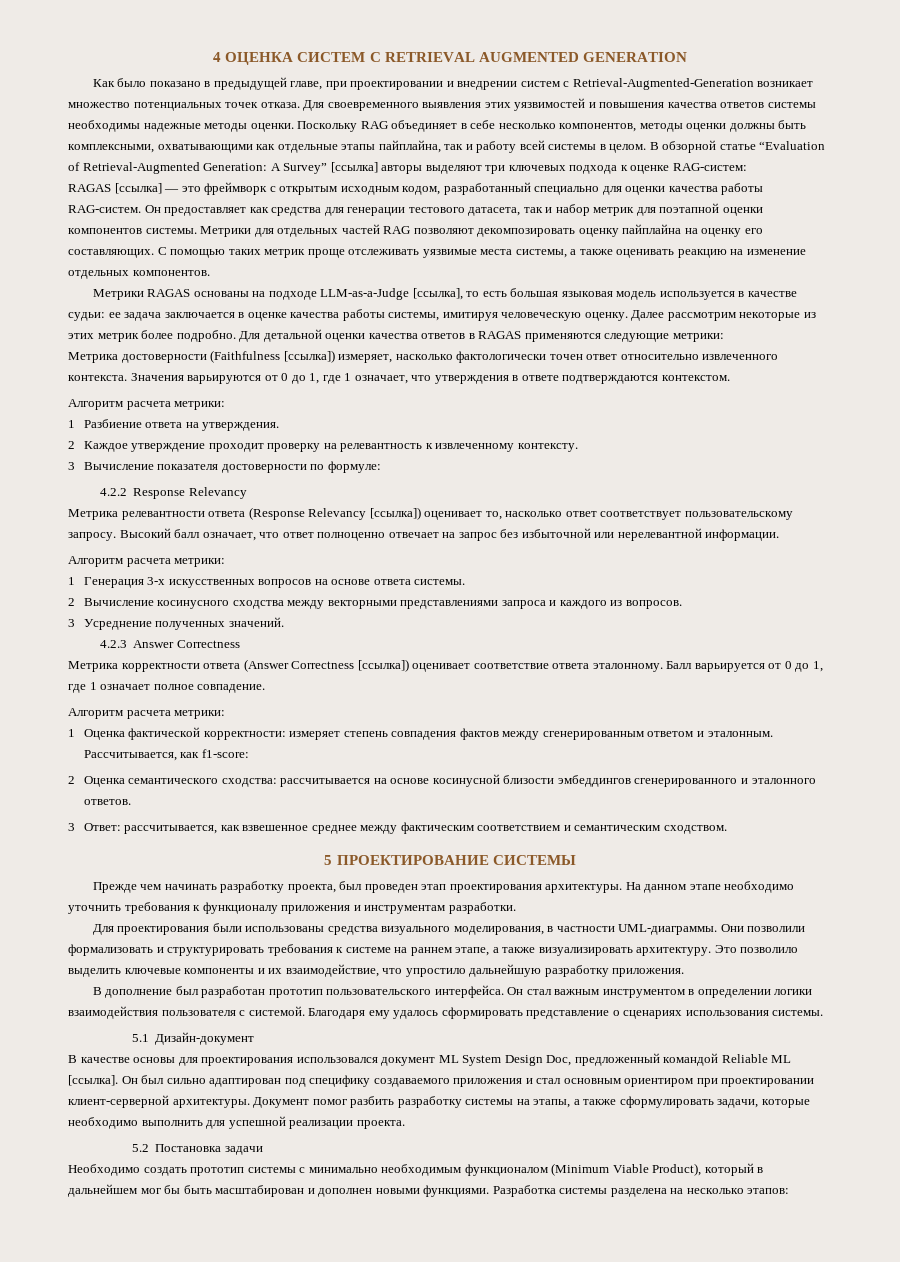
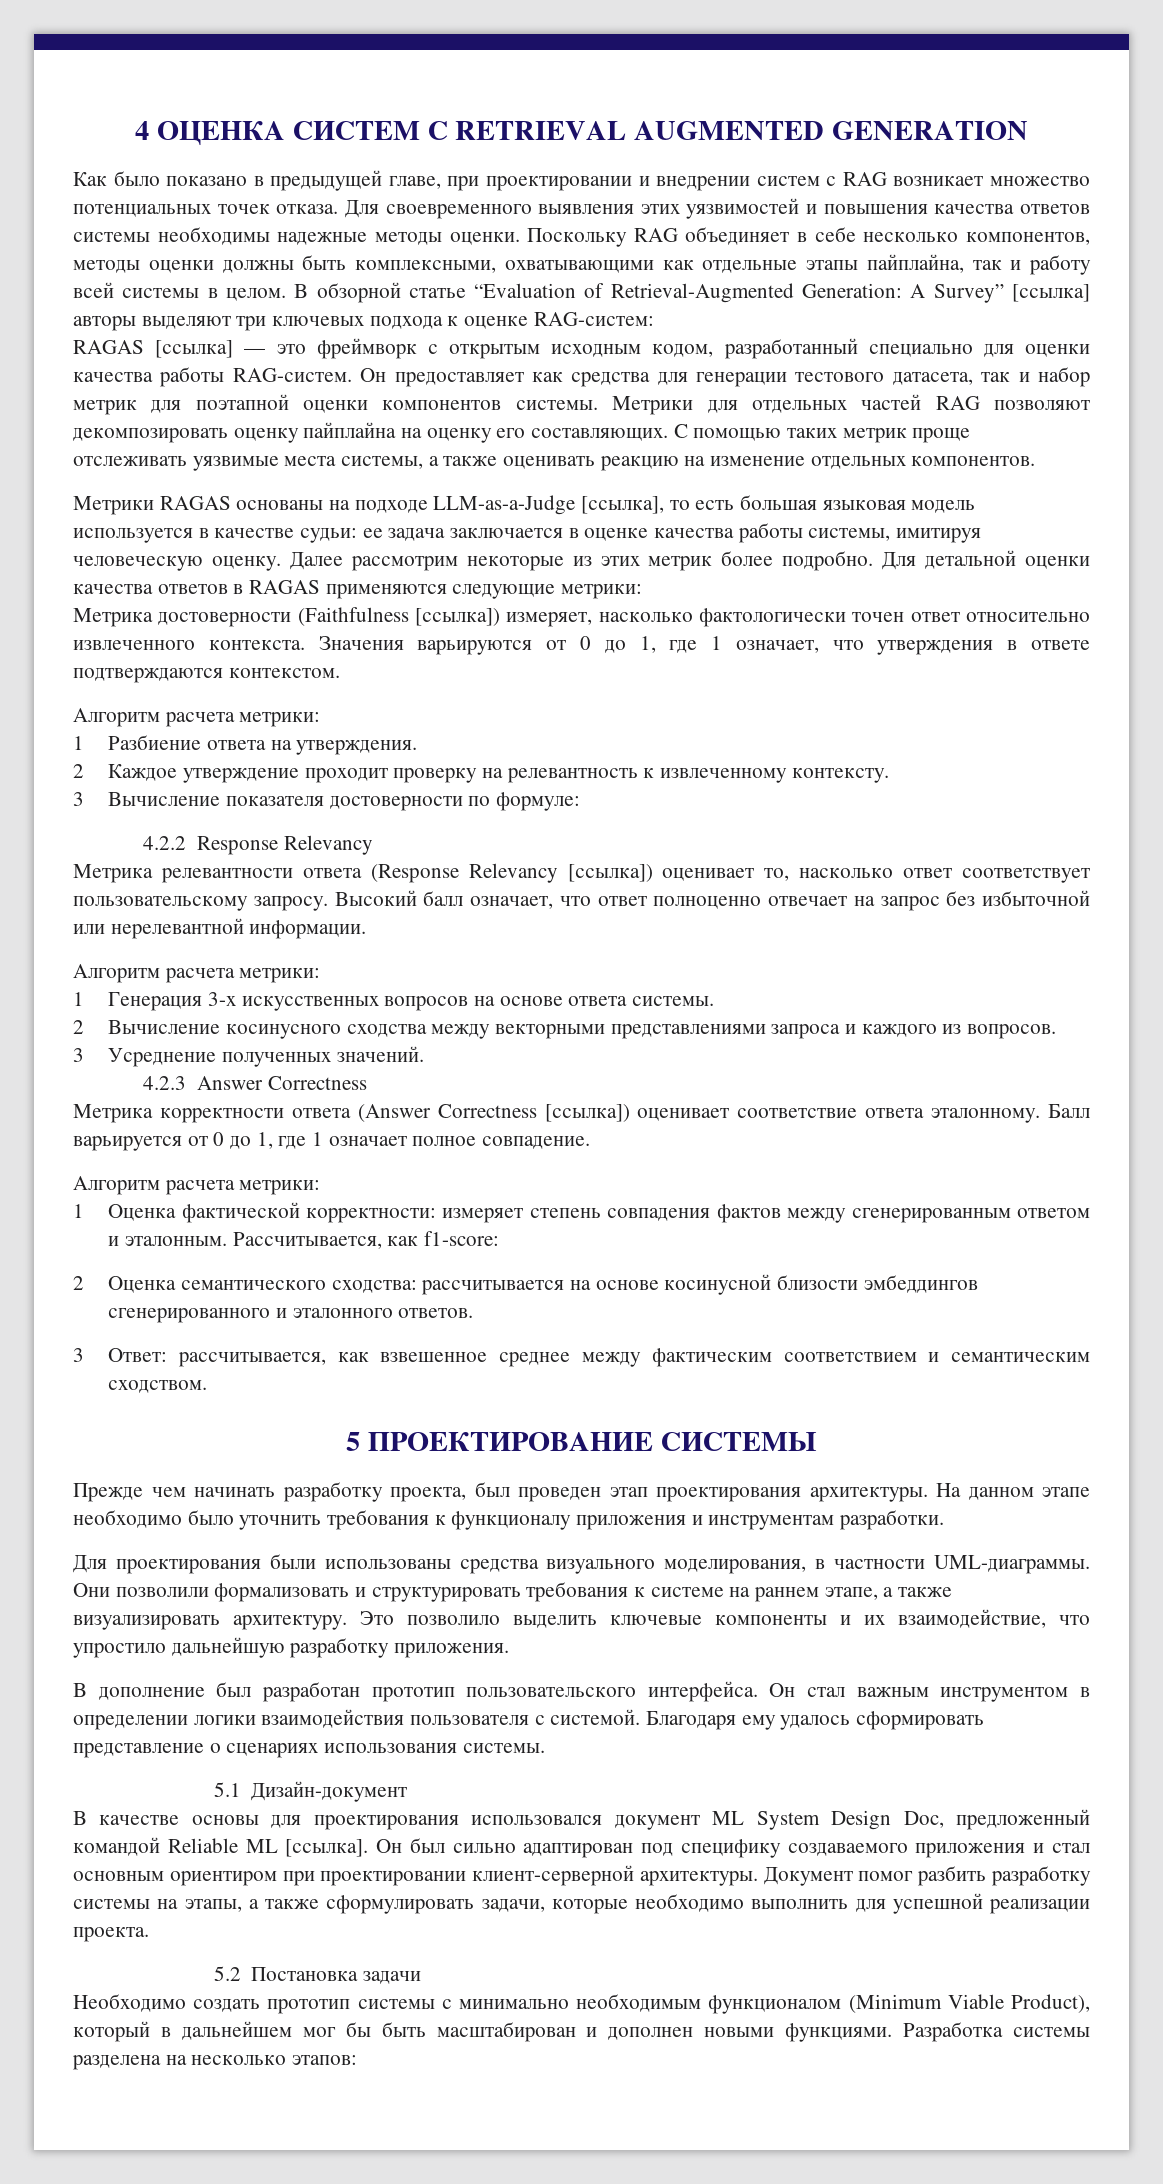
- Как было показано в предыдущей главе, при проектировании и внедрении систем с Retrieval-Augmented-Generation возникает множество потенциальных точек отказа.
+ Как было показано в предыдущей главе, при проектировании и внедрении систем с RAG возникает множество потенциальных точек отказа.
- На данном этапе необходимо уточнить требования к функционалу приложения и инструментам разработки.
+ На данном этапе необходимо было уточнить требования к функционалу приложения и инструментам разработки.

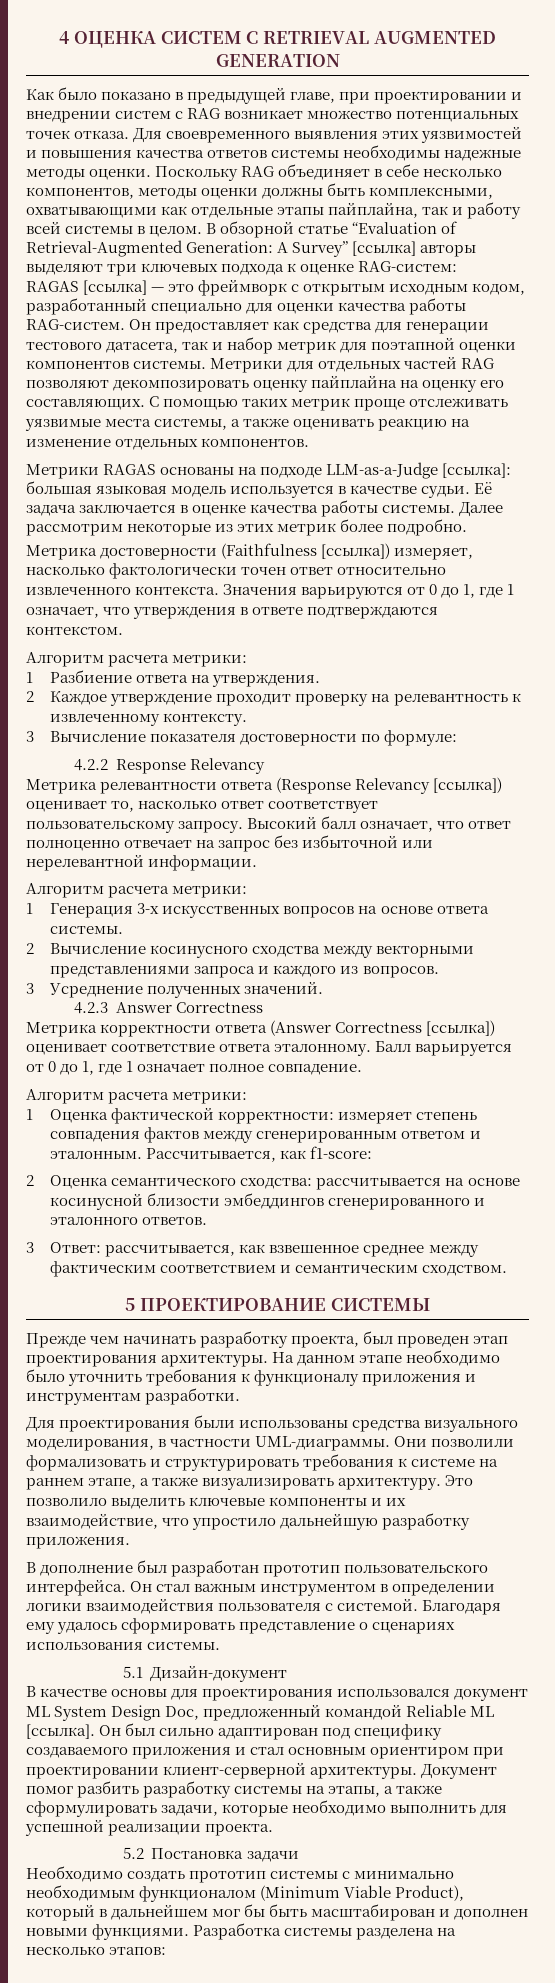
- Метрики RAGAS основаны на подходе LLM-as-a-Judge [ссылка], то есть большая языковая модель используется в качестве судьи: ее задача заключается в оценке качества работы системы, имитируя человеческую оценку.
+ Метрики RAGAS основаны на подходе LLM-as-a-Judge [ссылка]: большая языковая модель используется в качестве судьи. Её задача заключается в оценке качества работы системы.
- Для детальной оценки качества ответов в RAGAS применяются следующие метрики:

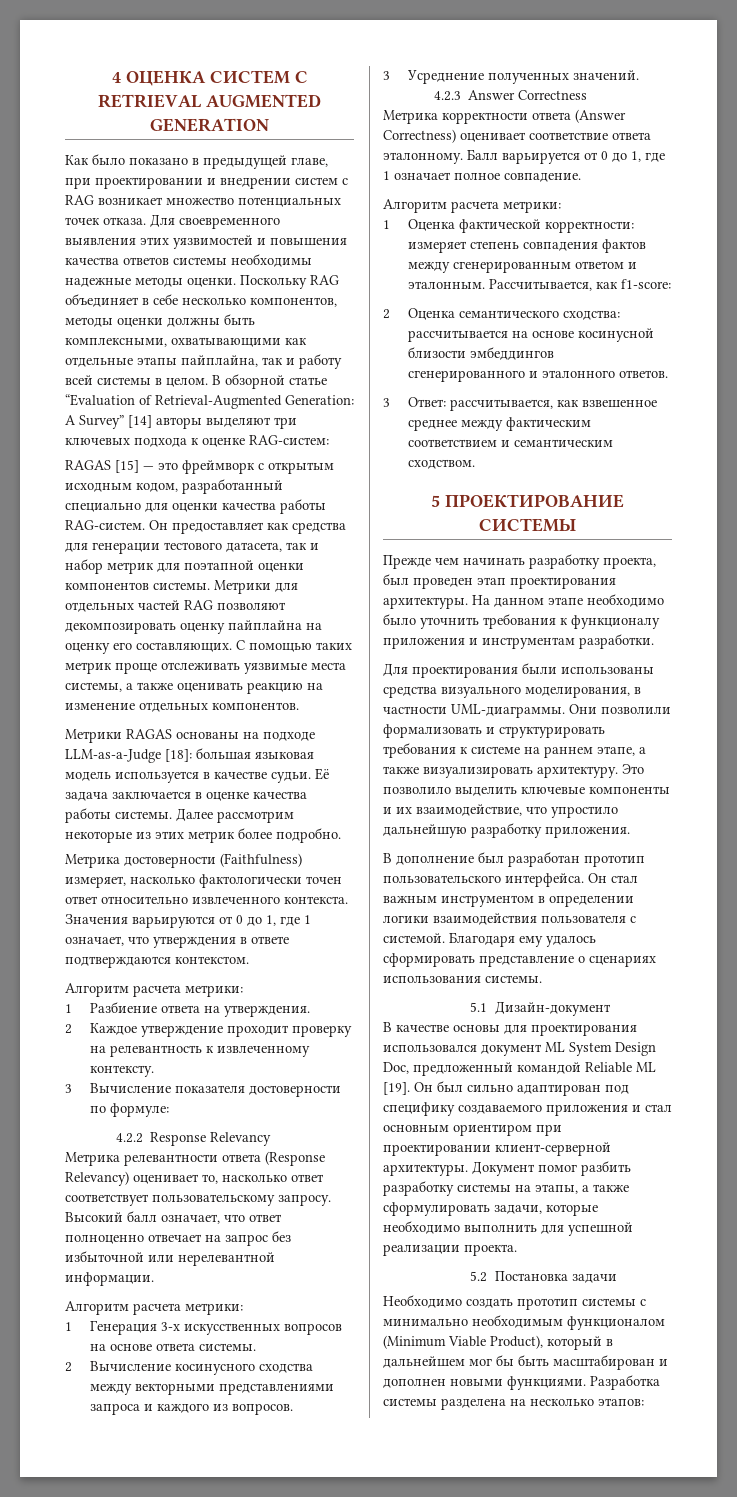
- В обзорной статье “Evaluation of Retrieval-Augmented Generation: A Survey” [ссылка] авторы выделяют три ключевых подхода к оценке RAG-систем:
+ В обзорной статье “Evaluation of Retrieval-Augmented Generation: A Survey” [14] авторы выделяют три ключевых подхода к оценке RAG-систем:
- RAGAS [ссылка] — это фреймворк с открытым исходным кодом, разработанный специально для оценки качества работы RAG-систем.
+ RAGAS [15] — это фреймворк с открытым исходным кодом, разработанный специально для оценки качества работы RAG-систем.
- Метрики RAGAS основаны на подходе LLM-as-a-Judge [ссылка]: большая языковая модель используется в качестве судьи.
+ Метрики RAGAS основаны на подходе LLM-as-a-Judge [18]: большая языковая модель используется в качестве судьи.
- Метрика достоверности (Faithfulness [ссылка]) измеряет, насколько фактологически точен ответ относительно извлеченного контекста.
+ Метрика достоверности (Faithfulness) измеряет, насколько фактологически точен ответ относительно извлеченного контекста.
- Метрика релевантности ответа (Response Relevancy [ссылка]) оценивает то, насколько ответ соответствует пользовательскому запросу.
+ Метрика релевантности ответа (Response Relevancy) оценивает то, насколько ответ соответствует пользовательскому запросу.
- Метрика корректности ответа (Answer Correctness [ссылка]) оценивает соответствие ответа эталонному.
+ Метрика корректности ответа (Answer Correctness) оценивает соответствие ответа эталонному.
- В качестве основы для проектирования использовался документ ML System Design Doc, предложенный командой Reliable ML [ссылка].
+ В качестве основы для проектирования использовался документ ML System Design Doc, предложенный командой Reliable ML [19].

